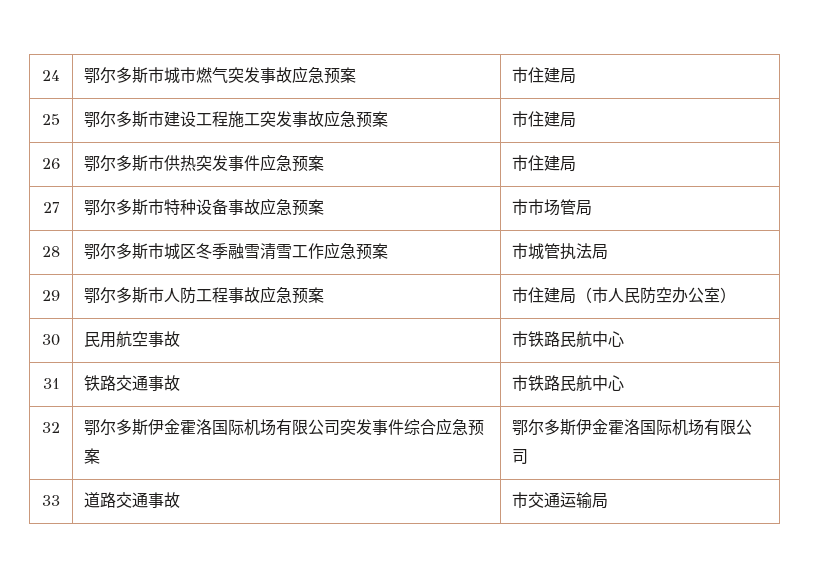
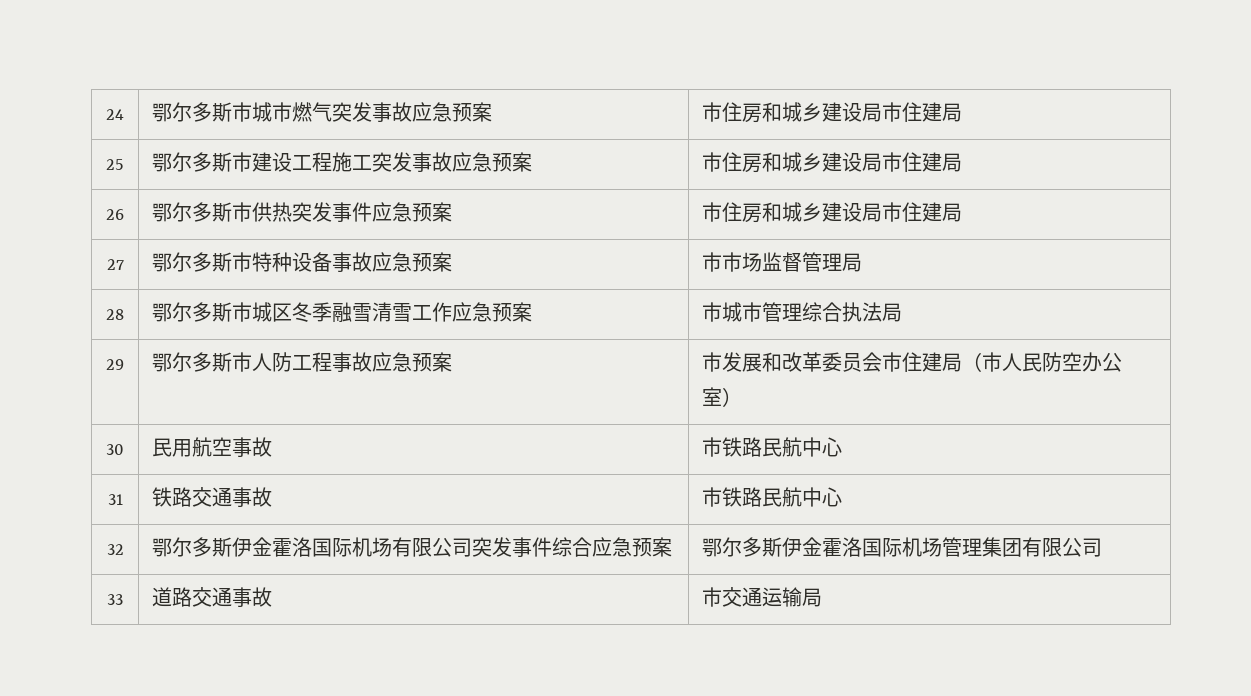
- 24 | 鄂尔多斯市城市燃气突发事故应急预案 | 市住建局
+ 24 | 鄂尔多斯市城市燃气突发事故应急预案 | 市住房和城乡建设局市住建局
- 25 | 鄂尔多斯市建设工程施工突发事故应急预案 | 市住建局
+ 25 | 鄂尔多斯市建设工程施工突发事故应急预案 | 市住房和城乡建设局市住建局
- 26 | 鄂尔多斯市供热突发事件应急预案 | 市住建局
+ 26 | 鄂尔多斯市供热突发事件应急预案 | 市住房和城乡建设局市住建局
- 27 | 鄂尔多斯市特种设备事故应急预案 | 市市场管局
+ 27 | 鄂尔多斯市特种设备事故应急预案 | 市市场监督管理局
- 28 | 鄂尔多斯市城区冬季融雪清雪工作应急预案 | 市城管执法局
+ 28 | 鄂尔多斯市城区冬季融雪清雪工作应急预案 | 市城市管理综合执法局
- 29 | 鄂尔多斯市人防工程事故应急预案 | 市住建局（市人民防空办公室）
+ 29 | 鄂尔多斯市人防工程事故应急预案 | 市发展和改革委员会市住建局（市人民防空办公室）
- 32 | 鄂尔多斯伊金霍洛国际机场有限公司突发事件综合应急预案 | 鄂尔多斯伊金霍洛国际机场有限公司
+ 32 | 鄂尔多斯伊金霍洛国际机场有限公司突发事件综合应急预案 | 鄂尔多斯伊金霍洛国际机场管理集团有限公司

